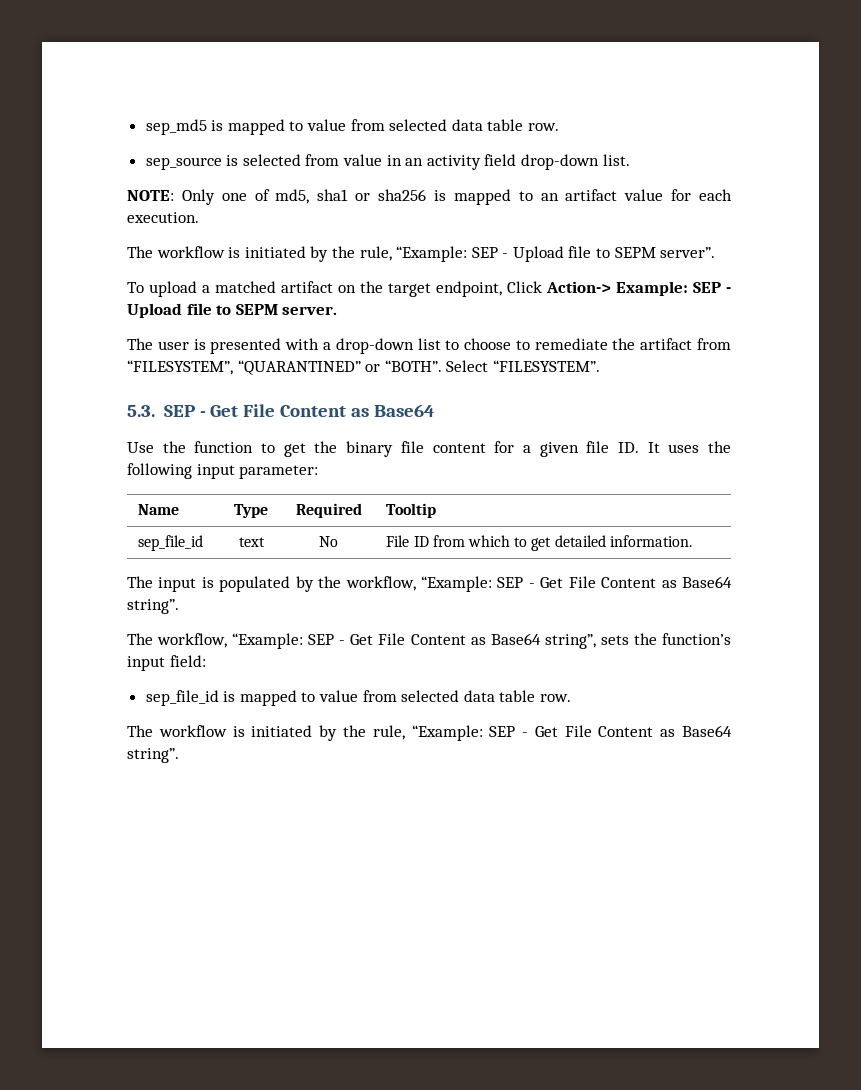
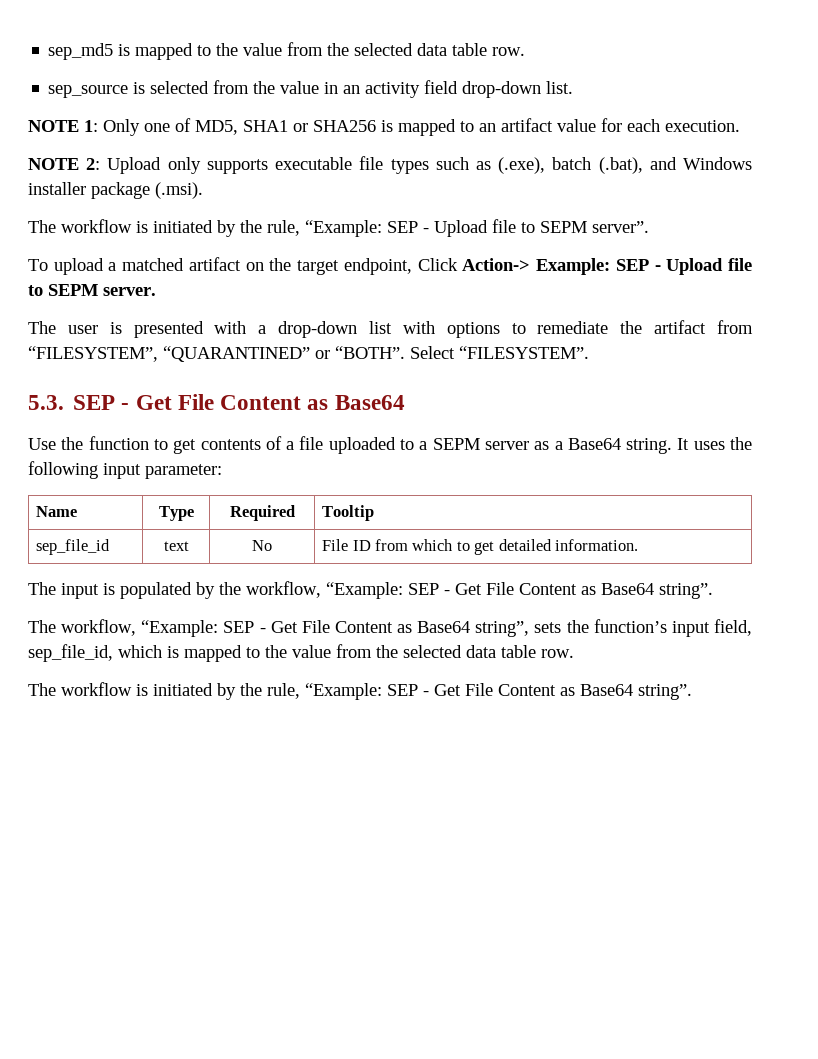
- sep_md5 is mapped to value from selected data table row.
+ sep_md5 is mapped to the value from the selected data table row.
- sep_source is selected from value in an activity field drop-down list.
+ sep_source is selected from the value in an activity field drop-down list.
- NOTE: Only one of md5, sha1 or sha256 is mapped to an artifact value for each execution.
+ NOTE 1: Only one of MD5, SHA1 or SHA256 is mapped to an artifact value for each execution.
+ NOTE 2: Upload only supports executable file types such as (.exe), batch (.bat), and Windows installer package (.msi).
- The user is presented with a drop-down list to choose to remediate the artifact from “FILESYSTEM”, “QUARANTINED” or “BOTH”.
+ The user is presented with a drop-down list with options to remediate the artifact from “FILESYSTEM”, “QUARANTINED” or “BOTH”.
- Use the function to get the binary file content for a given file ID. It uses the following input parameter:
+ Use the function to get contents of a file uploaded to a SEPM server as a Base64 string. It uses the following input parameter:
- The workflow, “Example: SEP - Get File Content as Base64 string”, sets the function’s input field:
- sep_file_id is mapped to value from selected data table row.
+ The workflow, “Example: SEP - Get File Content as Base64 string”, sets the function’s input field, sep_file_id, which is mapped to the value from the selected data table row.

